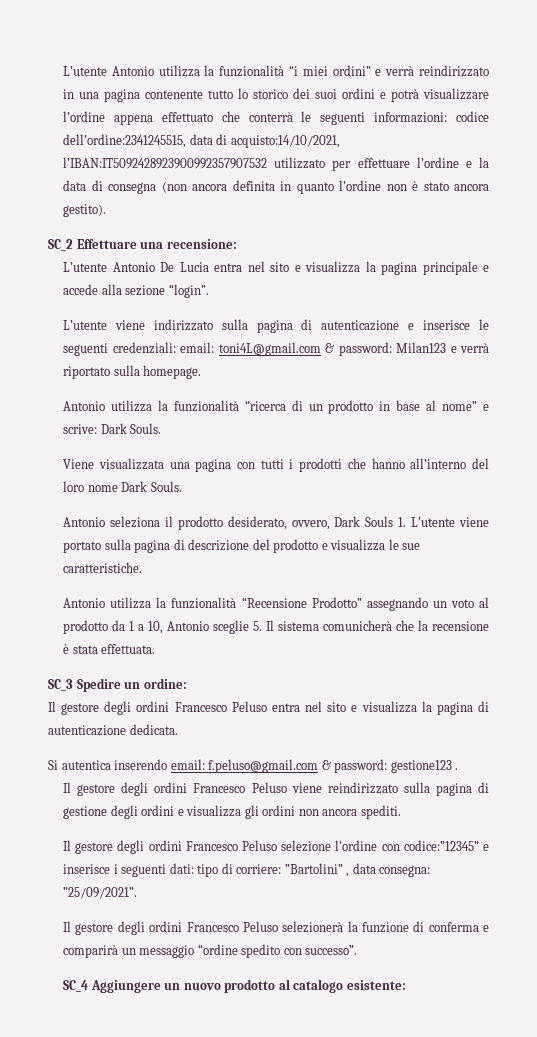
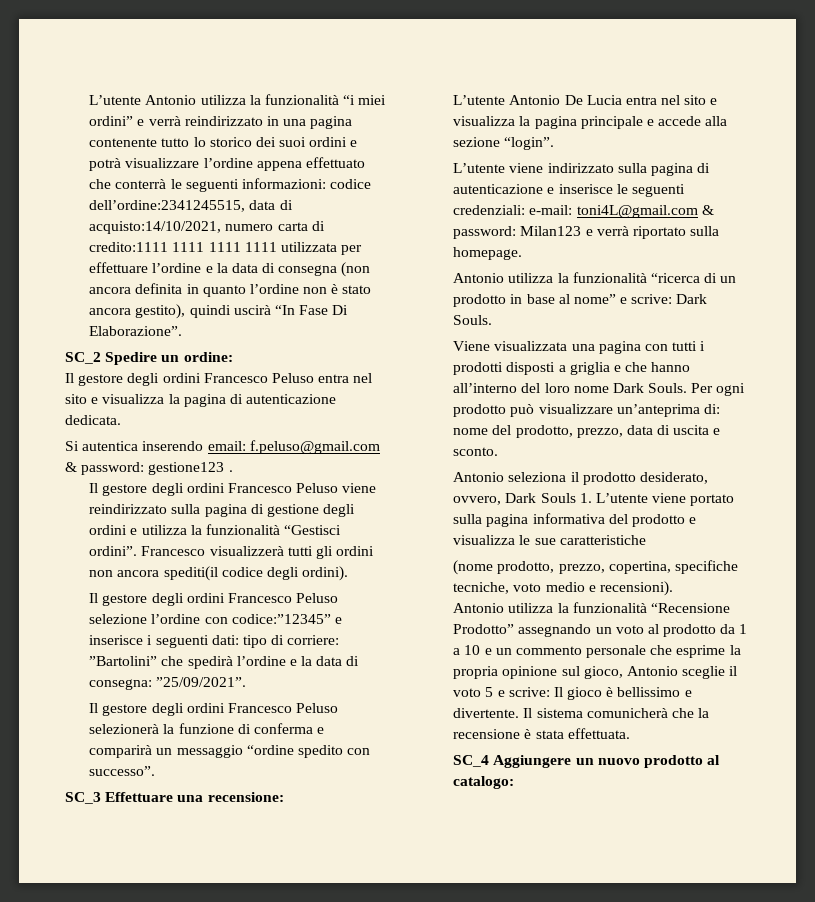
- L’utente Antonio utilizza la funzionalità “i miei ordini” e verrà reindirizzato in una pagina contenente tutto lo storico dei suoi ordini e potrà visualizzare l’ordine appena effettuato che conterrà le seguenti informazioni: codice dell’ordine:2341245515, data di acquisto:14/10/2021, l’IBAN:IT5092428923900992357907532 utilizzato per effettuare l’ordine e la data di consegna (non ancora definita in quanto l’ordine non è stato ancora gestito).
- SC_2 Effettuare una recensione:
- L’utente Antonio De Lucia entra nel sito e visualizza la pagina principale e accede alla sezione “login”.
- L’utente viene indirizzato sulla pagina di autenticazione e inserisce le seguenti credenziali: email: toni4L@gmail.com & password: Milan123 e verrà riportato sulla homepage.
- Antonio utilizza la funzionalità “ricerca di un prodotto in base al nome” e scrive: Dark Souls.
- Viene visualizzata una pagina con tutti i prodotti che hanno all’interno del loro nome Dark Souls.
- Antonio seleziona il prodotto desiderato, ovvero, Dark Souls 1. L’utente viene portato sulla pagina di descrizione del prodotto e visualizza le sue caratteristiche.
- Antonio utilizza la funzionalità “Recensione Prodotto” assegnando un voto al prodotto da 1 a 10, Antonio sceglie 5. Il sistema comunicherà che la recensione è stata effettuata.
- SC_3 Spedire un ordine:
+ L’utente Antonio utilizza la funzionalità “i miei ordini” e verrà reindirizzato in una pagina contenente tutto lo storico dei suoi ordini e potrà visualizzare l’ordine appena effettuato che conterrà le seguenti informazioni: codice dell’ordine:2341245515, data di acquisto:14/10/2021, numero carta di credito:1111 1111 1111 1111 utilizzata per effettuare l’ordine e la data di consegna (non ancora definita in quanto l’ordine non è stato ancora gestito), quindi uscirà “In Fase Di Elaborazione”.
+ SC_2 Spedire un ordine:
- Il gestore degli ordini Francesco Peluso viene reindirizzato sulla pagina di gestione degli ordini e visualizza gli ordini non ancora spediti.
+ Il gestore degli ordini Francesco Peluso viene reindirizzato sulla pagina di gestione degli ordini e utilizza la funzionalità “Gestisci ordini”. Francesco visualizzerà tutti gli ordini non ancora spediti(il codice degli ordini).
- Il gestore degli ordini Francesco Peluso selezione l’ordine con codice:”12345” e inserisce i seguenti dati: tipo di corriere: ”Bartolini” , data consegna: ”25/09/2021”.
+ Il gestore degli ordini Francesco Peluso selezione l’ordine con codice:”12345” e inserisce i seguenti dati: tipo di corriere: ”Bartolini” che spedirà l’ordine e la data di consegna: ”25/09/2021”.
+ SC_3 Effettuare una recensione:
+ L’utente Antonio De Lucia entra nel sito e visualizza la pagina principale e accede alla sezione “login”.
+ L’utente viene indirizzato sulla pagina di autenticazione e inserisce le seguenti credenziali: e-mail: toni4L@gmail.com & password: Milan123 e verrà riportato sulla homepage.
+ Antonio utilizza la funzionalità “ricerca di un prodotto in base al nome” e scrive: Dark Souls.
+ Viene visualizzata una pagina con tutti i prodotti disposti a griglia e che hanno all’interno del loro nome Dark Souls. Per ogni prodotto può visualizzare un’anteprima di: nome del prodotto, prezzo, data di uscita e sconto.
+ Antonio seleziona il prodotto desiderato, ovvero, Dark Souls 1. L’utente viene portato sulla pagina informativa del prodotto e visualizza le sue caratteristiche
+ (nome prodotto, prezzo, copertina, specifiche tecniche, voto medio e recensioni).
+ Antonio utilizza la funzionalità “Recensione Prodotto” assegnando un voto al prodotto da 1 a 10 e un commento personale che esprime la propria opinione sul gioco, Antonio sceglie il voto 5 e scrive: Il gioco è bellissimo e divertente. Il sistema comunicherà che la recensione è stata effettuata.
- SC_4 Aggiungere un nuovo prodotto al catalogo esistente:
+ SC_4 Aggiungere un nuovo prodotto al catalogo:

